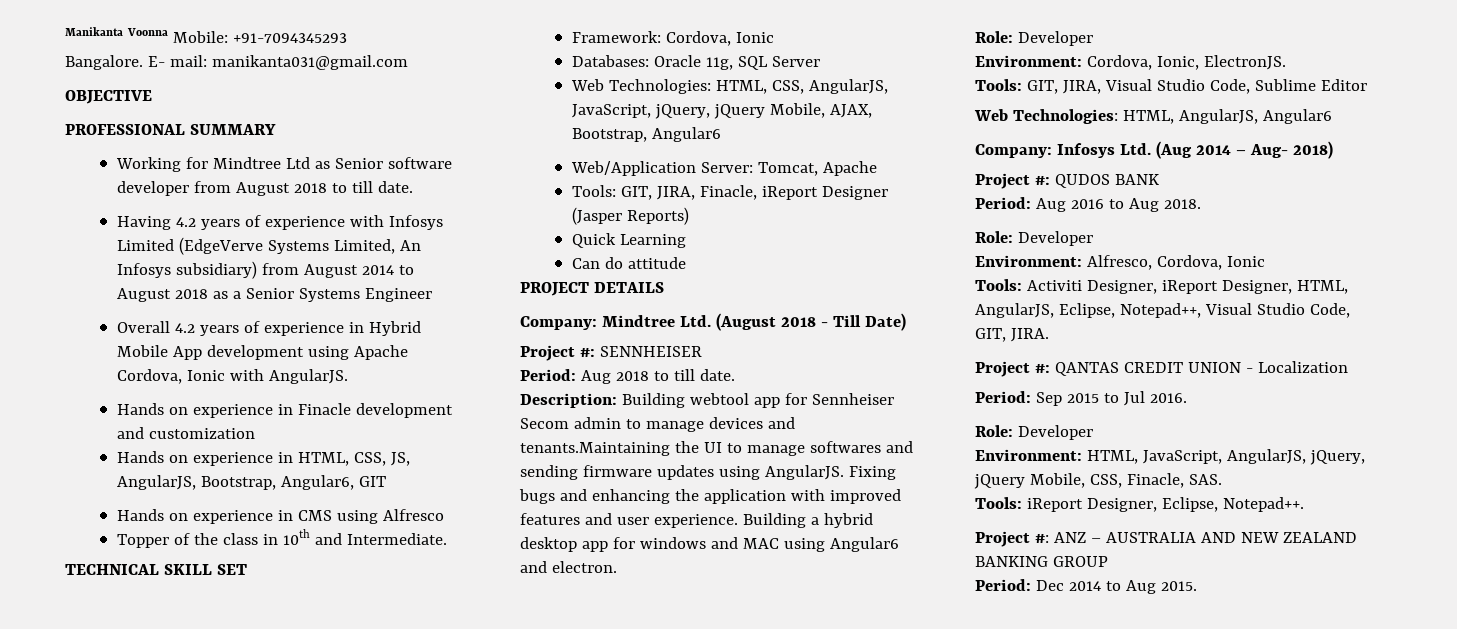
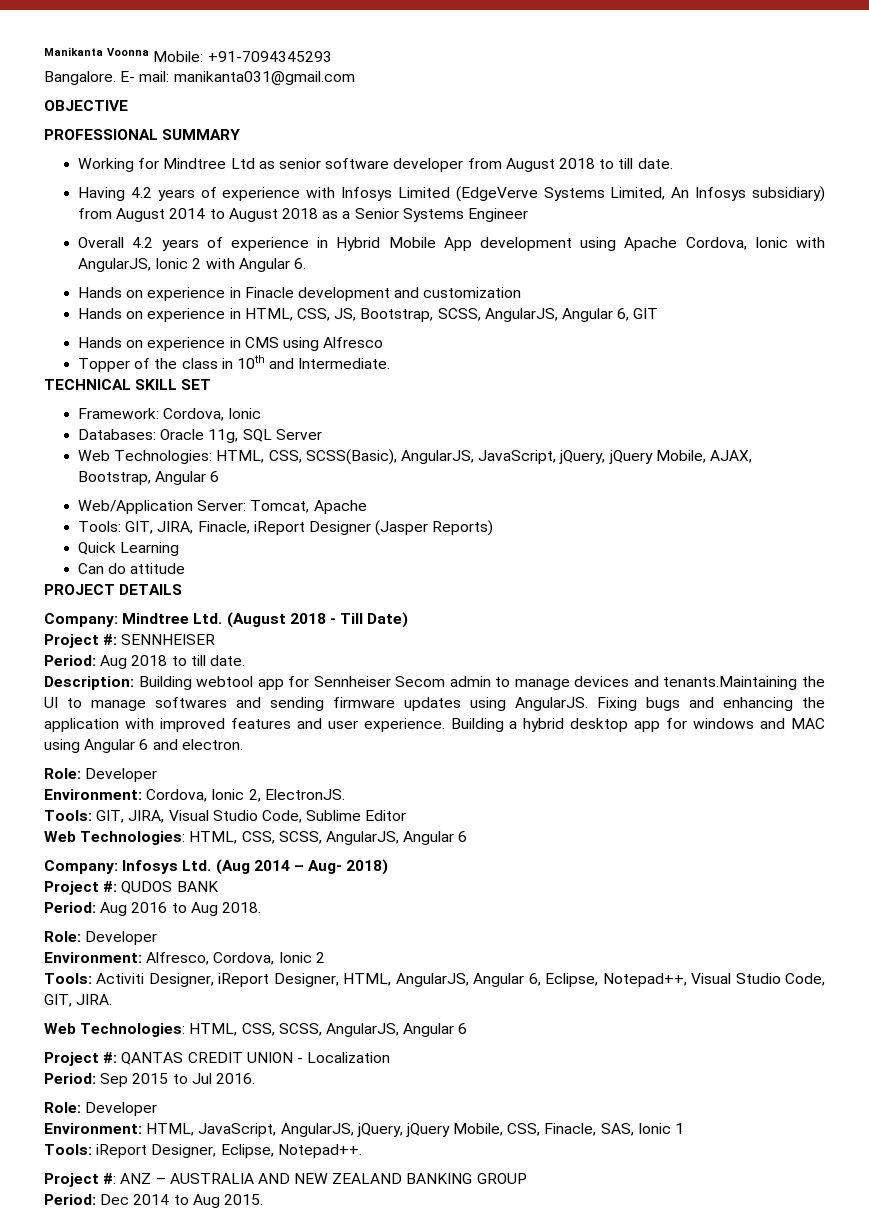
- Working for Mindtree Ltd as Senior software developer from August 2018 to till date.
+ Working for Mindtree Ltd as senior software developer from August 2018 to till date.
- Overall 4.2 years of experience in Hybrid Mobile App development using Apache Cordova, Ionic with AngularJS.
+ Overall 4.2 years of experience in Hybrid Mobile App development using Apache Cordova, Ionic with AngularJS, Ionic 2 with Angular 6.
- Hands on experience in HTML, CSS, JS, AngularJS, Bootstrap, Angular6, GIT
+ Hands on experience in HTML, CSS, JS, Bootstrap, SCSS, AngularJS, Angular 6, GIT
- Web Technologies: HTML, CSS, AngularJS, JavaScript, jQuery, jQuery Mobile, AJAX, Bootstrap, Angular6
+ Web Technologies: HTML, CSS, SCSS(Basic), AngularJS, JavaScript, jQuery, jQuery Mobile, AJAX, Bootstrap, Angular 6
- Building a hybrid desktop app for windows and MAC using Angular6 and electron.
+ Building a hybrid desktop app for windows and MAC using Angular 6 and electron.
- Environment: Cordova, Ionic, ElectronJS.
+ Environment: Cordova, Ionic 2, ElectronJS.
  Tools: GIT, JIRA, Visual Studio Code, Sublime Editor
- Web Technologies: HTML, AngularJS, Angular6
+ Web Technologies: HTML, CSS, SCSS, AngularJS, Angular 6
- Environment: Alfresco, Cordova, Ionic
+ Environment: Alfresco, Cordova, Ionic 2
- Tools: Activiti Designer, iReport Designer, HTML, AngularJS, Eclipse, Notepad++, Visual Studio Code, GIT, JIRA.
+ Tools: Activiti Designer, iReport Designer, HTML, AngularJS, Angular 6, Eclipse, Notepad++, Visual Studio Code, GIT, JIRA.
+ Web Technologies: HTML, CSS, SCSS, AngularJS, Angular 6
- Environment: HTML, JavaScript, AngularJS, jQuery, jQuery Mobile, CSS, Finacle, SAS.
+ Environment: HTML, JavaScript, AngularJS, jQuery, jQuery Mobile, CSS, Finacle, SAS, Ionic 1

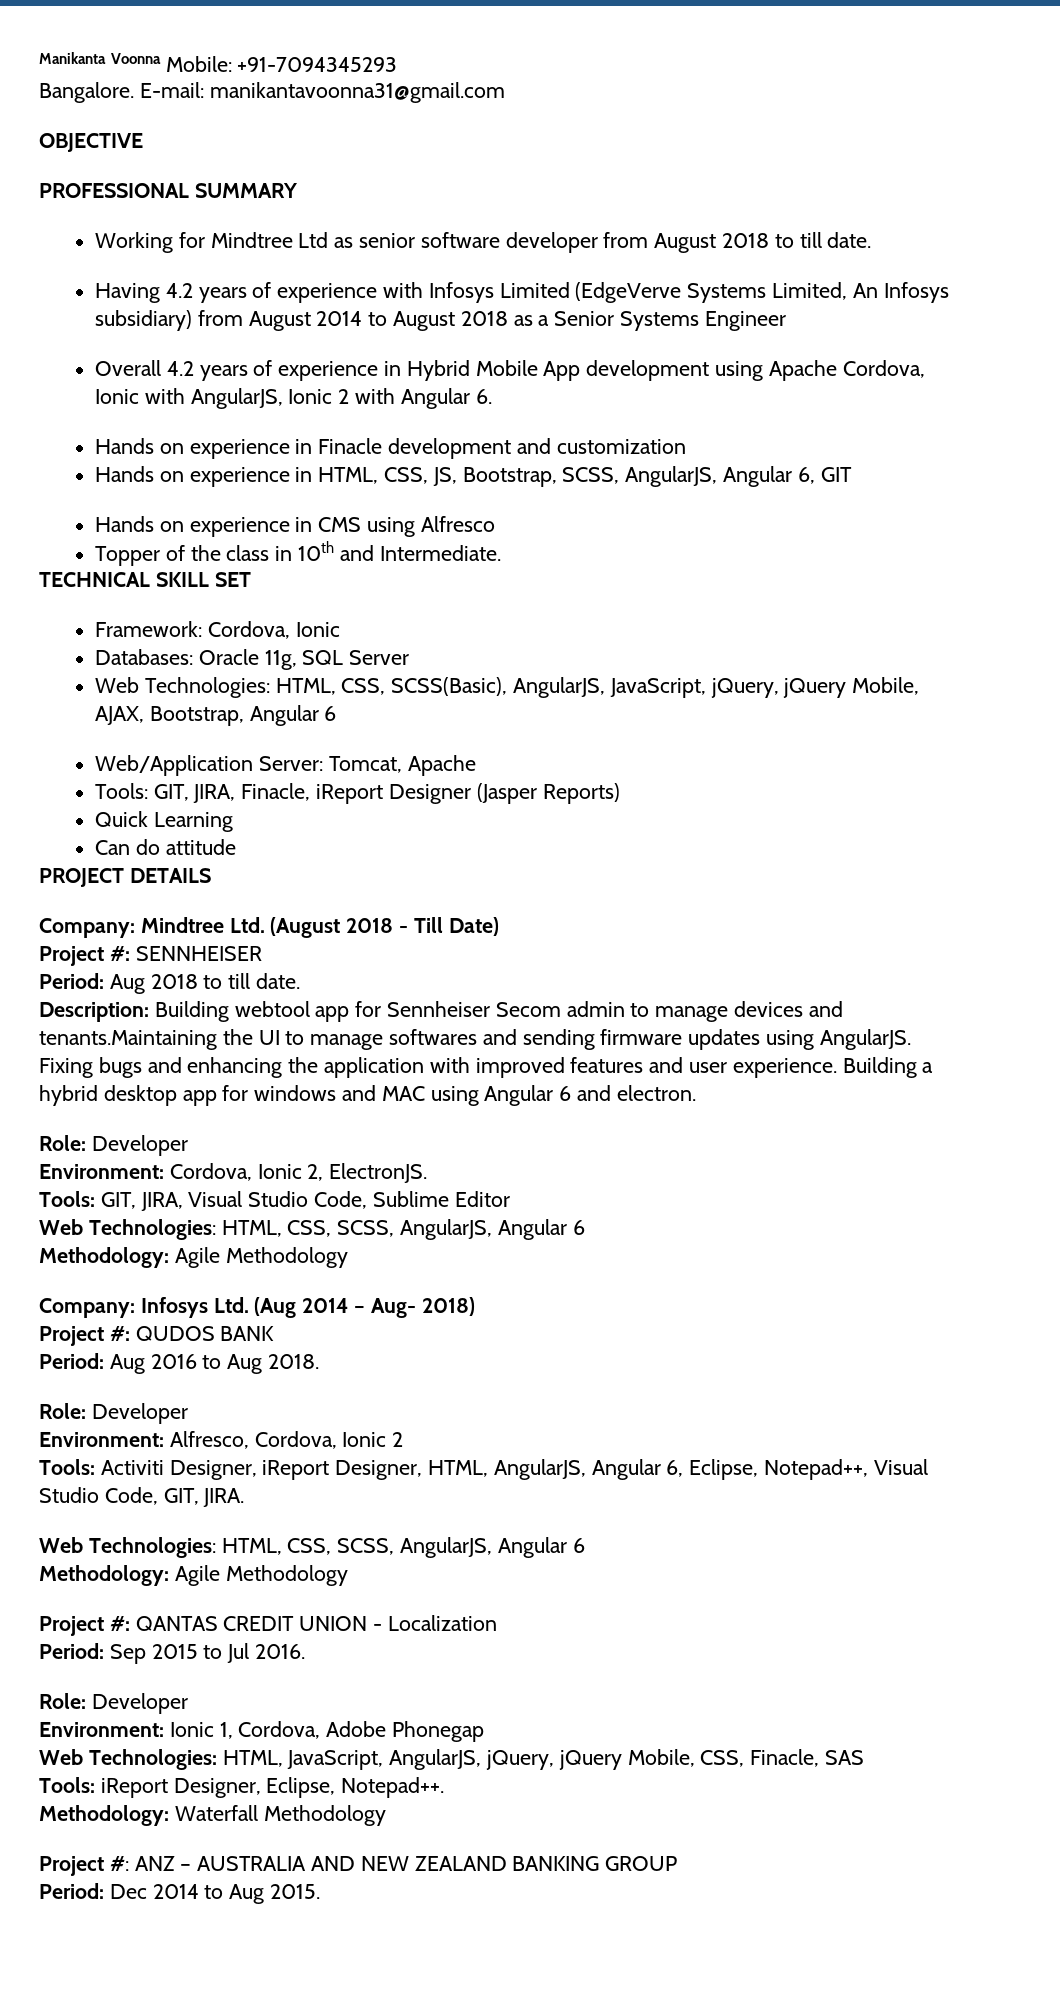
- E- mail: manikanta031@gmail.com
+ E-mail: manikantavoonna31@gmail.com
  Tools: GIT, JIRA, Visual Studio Code, Sublime Editor
  Web Technologies: HTML, CSS, SCSS, AngularJS, Angular 6
+ Methodology: Agile Methodology
  Tools: Activiti Designer, iReport Designer, HTML, AngularJS, Angular 6, Eclipse, Notepad++, Visual Studio Code, GIT, JIRA.
  Web Technologies: HTML, CSS, SCSS, AngularJS, Angular 6
+ Methodology: Agile Methodology
- Environment: HTML, JavaScript, AngularJS, jQuery, jQuery Mobile, CSS, Finacle, SAS, Ionic 1
+ Environment: Ionic 1, Cordova, Adobe Phonegap
+ Web Technologies: HTML, JavaScript, AngularJS, jQuery, jQuery Mobile, CSS, Finacle, SAS
+ Methodology: Waterfall Methodology

